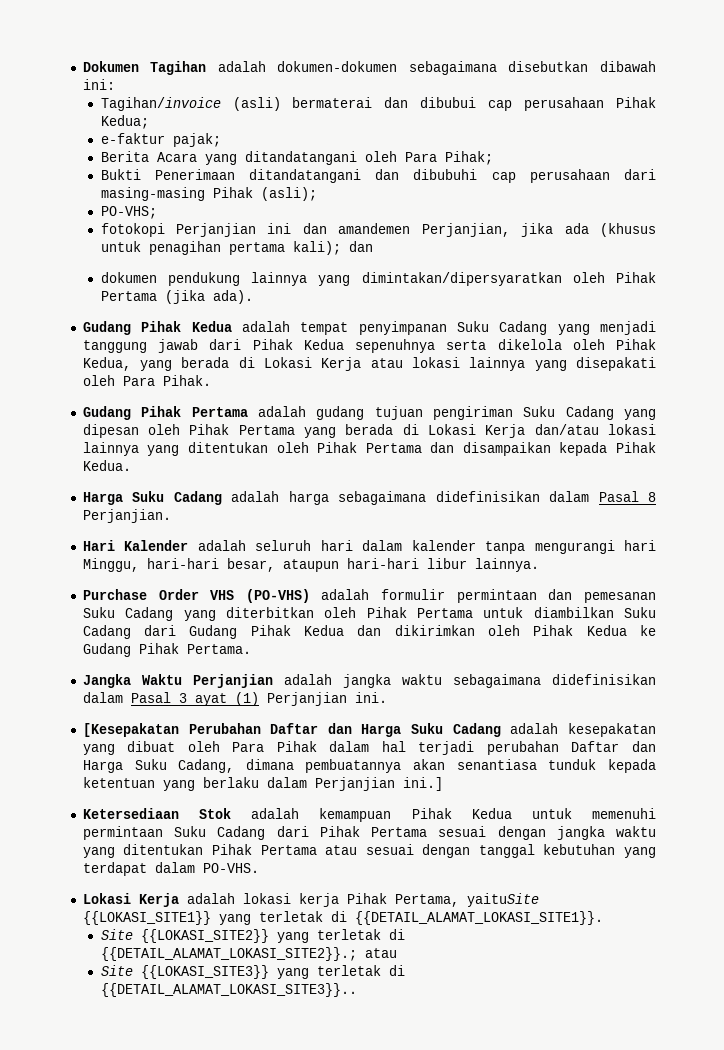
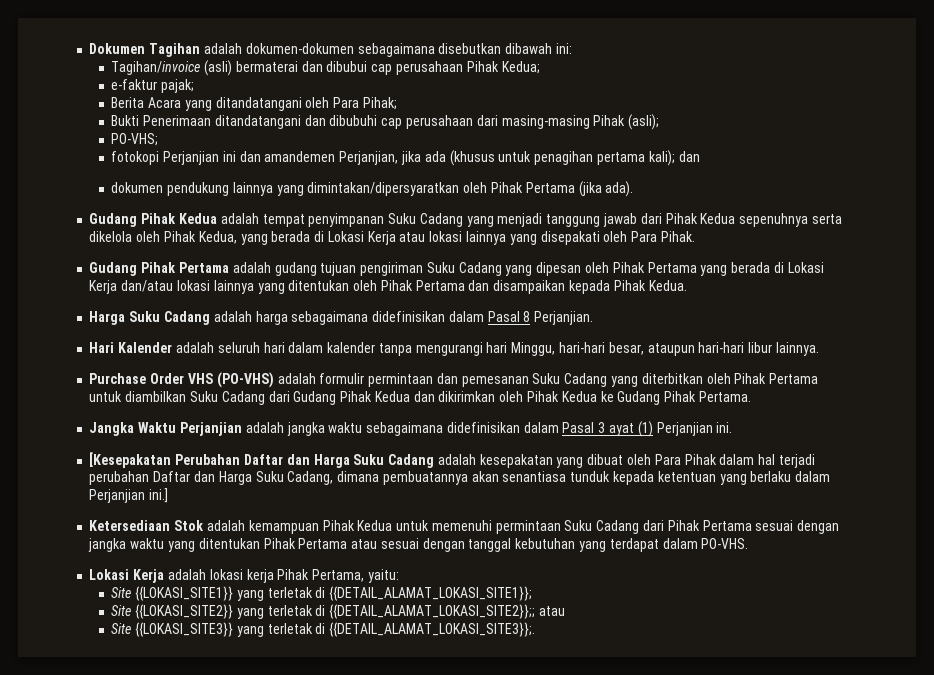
- Lokasi Kerja adalah lokasi kerja Pihak Pertama, yaituSite {{LOKASI_SITE1}} yang terletak di {{DETAIL_ALAMAT_LOKASI_SITE1}}.
+ Lokasi Kerja adalah lokasi kerja Pihak Pertama, yaitu:
+ Site {{LOKASI_SITE1}} yang terletak di {{DETAIL_ALAMAT_LOKASI_SITE1}};
- Site {{LOKASI_SITE2}} yang terletak di {{DETAIL_ALAMAT_LOKASI_SITE2}}.; atau
+ Site {{LOKASI_SITE2}} yang terletak di {{DETAIL_ALAMAT_LOKASI_SITE2}};; atau
- Site {{LOKASI_SITE3}} yang terletak di {{DETAIL_ALAMAT_LOKASI_SITE3}}..
+ Site {{LOKASI_SITE3}} yang terletak di {{DETAIL_ALAMAT_LOKASI_SITE3}};.

